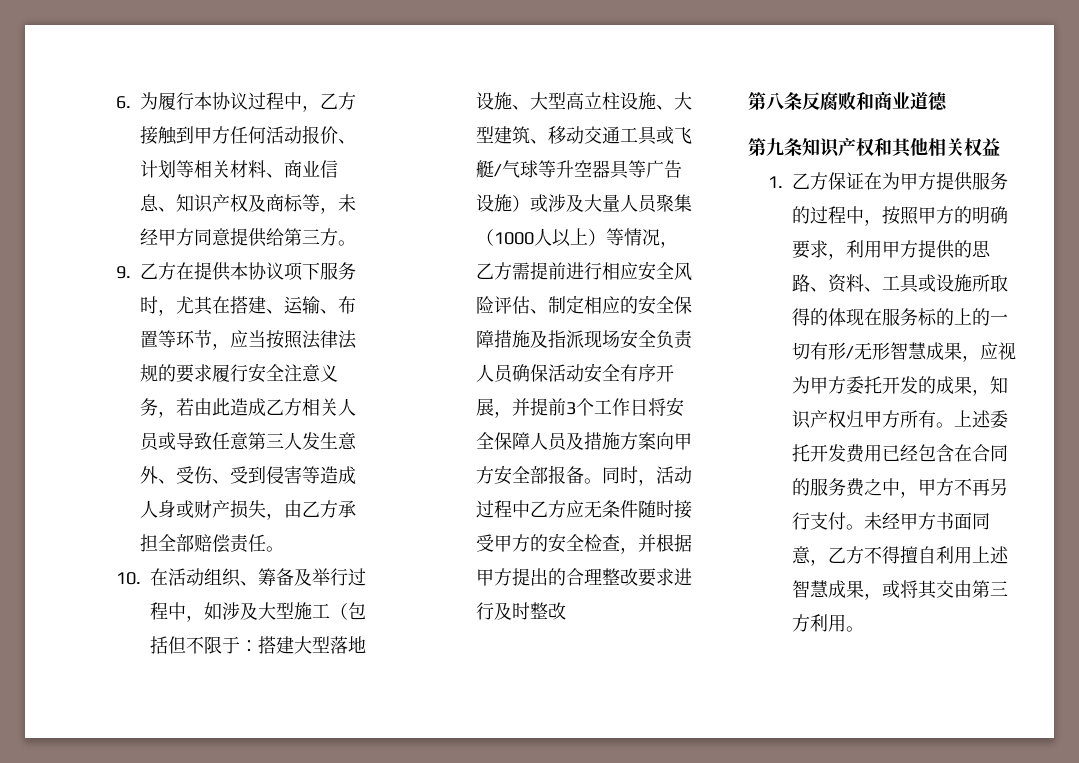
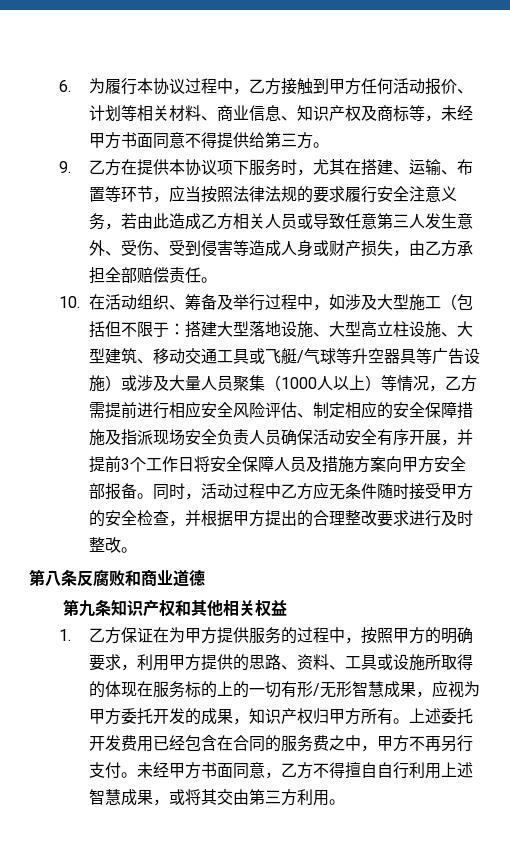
- 6.为履行本协议过程中，乙方接触到甲方任何活动报价、计划等相关材料、商业信息、知识产权及商标等，未经甲方同意提供给第三方。
+ 6.为履行本协议过程中，乙方接触到甲方任何活动报价、计划等相关材料、商业信息、知识产权及商标等，未经甲方书面同意不得提供给第三方。
- 同时，活动过程中乙方应无条件随时接受甲方的安全检查，并根据甲方提出的合理整改要求进行及时整改
+ 同时，活动过程中乙方应无条件随时接受甲方的安全检查，并根据甲方提出的合理整改要求进行及时整改。
- 未经甲方书面同意，乙方不得擅自利用上述智慧成果，或将其交由第三方利用。
+ 未经甲方书面同意，乙方不得擅自自行利用上述智慧成果，或将其交由第三方利用。

